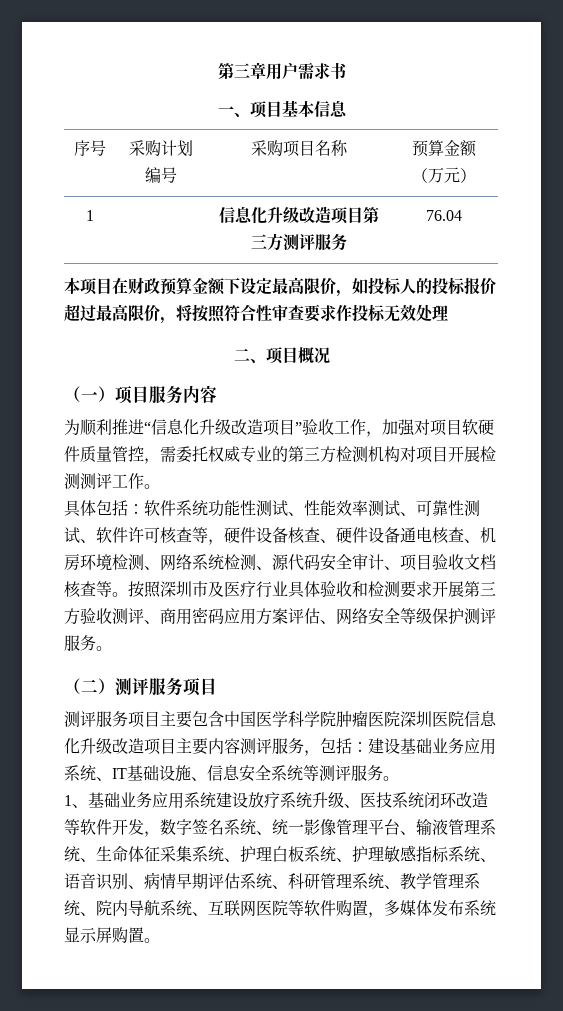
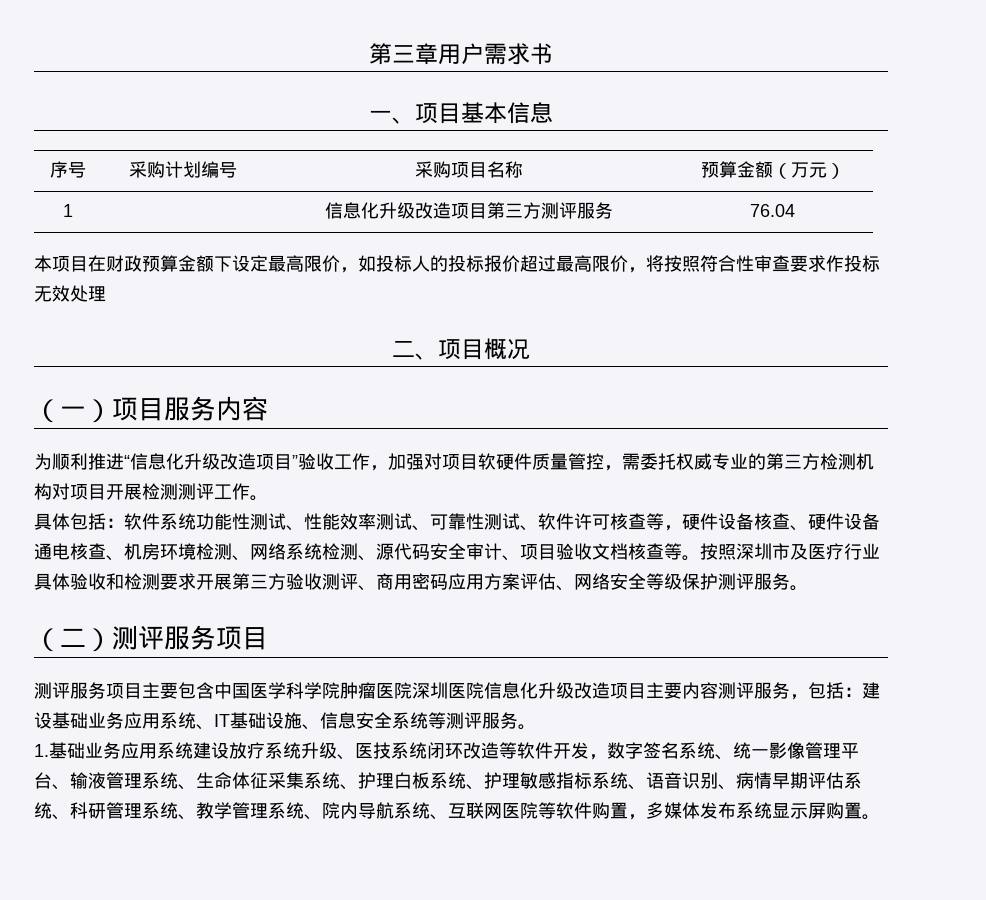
- 1、基础业务应用系统建设放疗系统升级、医技系统闭环改造等软件开发，数字签名系统、统一影像管理平台、输液管理系统、生命体征采集系统、护理白板系统、护理敏感指标系统、语音识别、病情早期评估系统、科研管理系统、教学管理系统、院内导航系统、互联网医院等软件购置，多媒体发布系统显示屏购置。
+ 1.基础业务应用系统建设放疗系统升级、医技系统闭环改造等软件开发，数字签名系统、统一影像管理平台、输液管理系统、生命体征采集系统、护理白板系统、护理敏感指标系统、语音识别、病情早期评估系统、科研管理系统、教学管理系统、院内导航系统、互联网医院等软件购置，多媒体发布系统显示屏购置。

